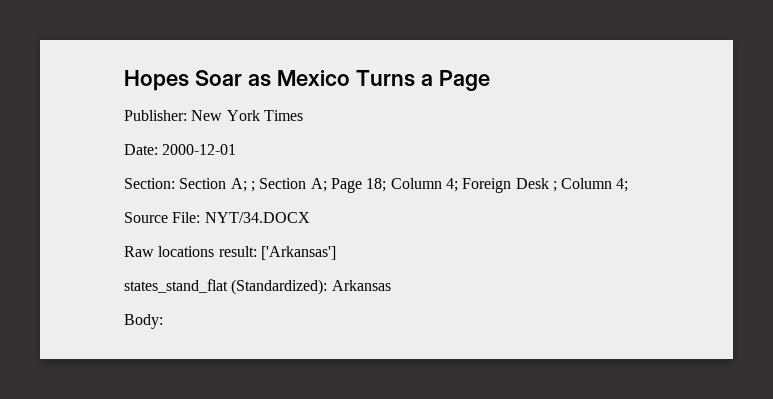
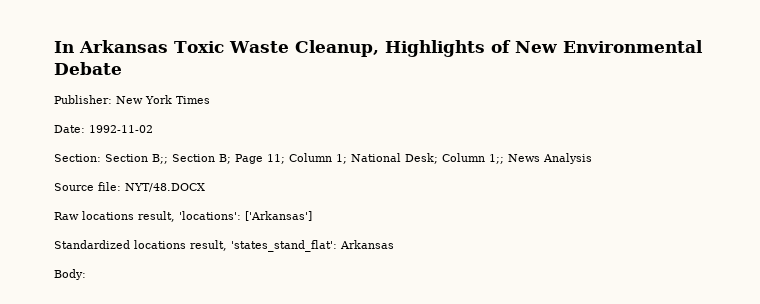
- Hopes Soar as Mexico Turns a Page
+ In Arkansas Toxic Waste Cleanup, Highlights of New Environmental Debate
- Date: 2000-12-01
+ Date: 1992-11-02
- Section: Section A; ; Section A; Page 18; Column 4; Foreign Desk ; Column 4;
+ Section: Section B;; Section B; Page 11; Column 1; National Desk; Column 1;; News Analysis
- Source File: NYT/34.DOCX
+ Source file: NYT/48.DOCX
- Raw locations result: ['Arkansas']
+ Raw locations result, 'locations': ['Arkansas']
- states_stand_flat (Standardized): Arkansas
+ Standardized locations result, 'states_stand_flat': Arkansas

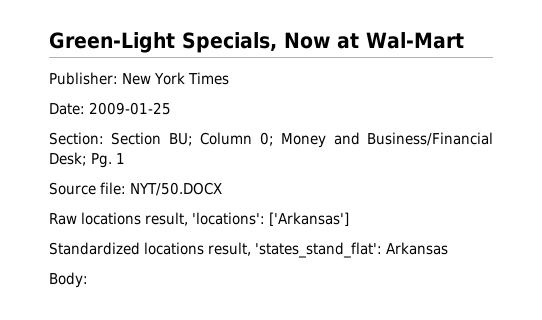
- In Arkansas Toxic Waste Cleanup, Highlights of New Environmental Debate
+ Green-Light Specials, Now at Wal-Mart
- Date: 1992-11-02
+ Date: 2009-01-25
- Section: Section B;; Section B; Page 11; Column 1; National Desk; Column 1;; News Analysis
+ Section: Section BU; Column 0; Money and Business/Financial Desk; Pg. 1
- Source file: NYT/48.DOCX
+ Source file: NYT/50.DOCX

